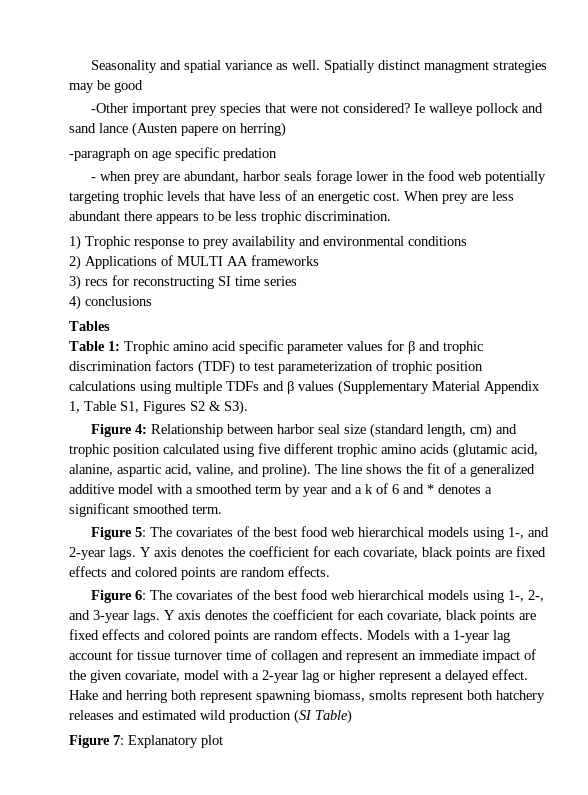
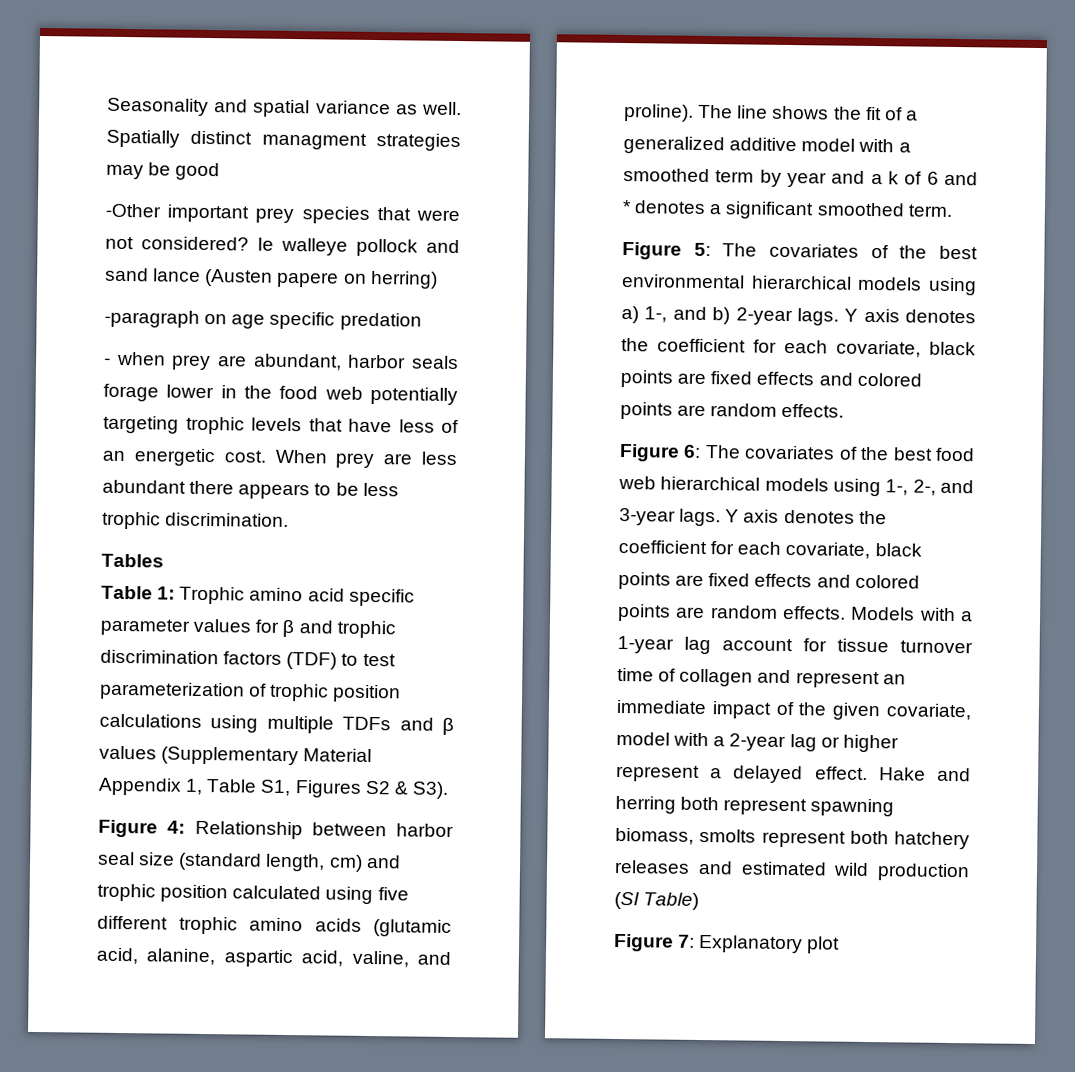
- 1) Trophic response to prey availability and environmental conditions
- 2) Applications of MULTI AA frameworks
- 3) recs for reconstructing SI time series
- 4) conclusions
- Figure 5: The covariates of the best food web hierarchical models using 1-, and 2-year lags.
+ Figure 5: The covariates of the best environmental hierarchical models using a) 1-, and b) 2-year lags.

